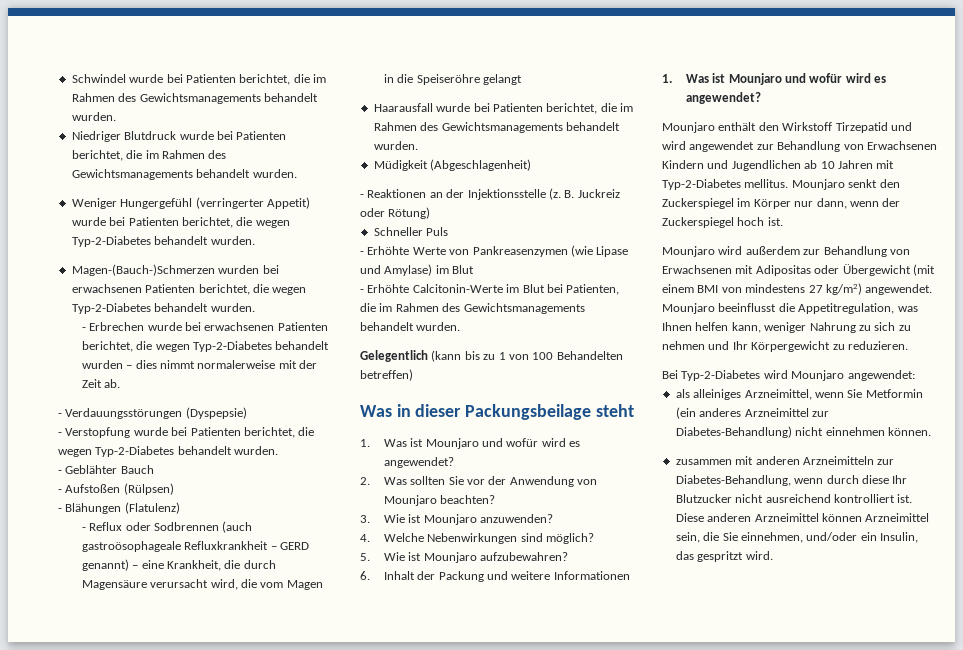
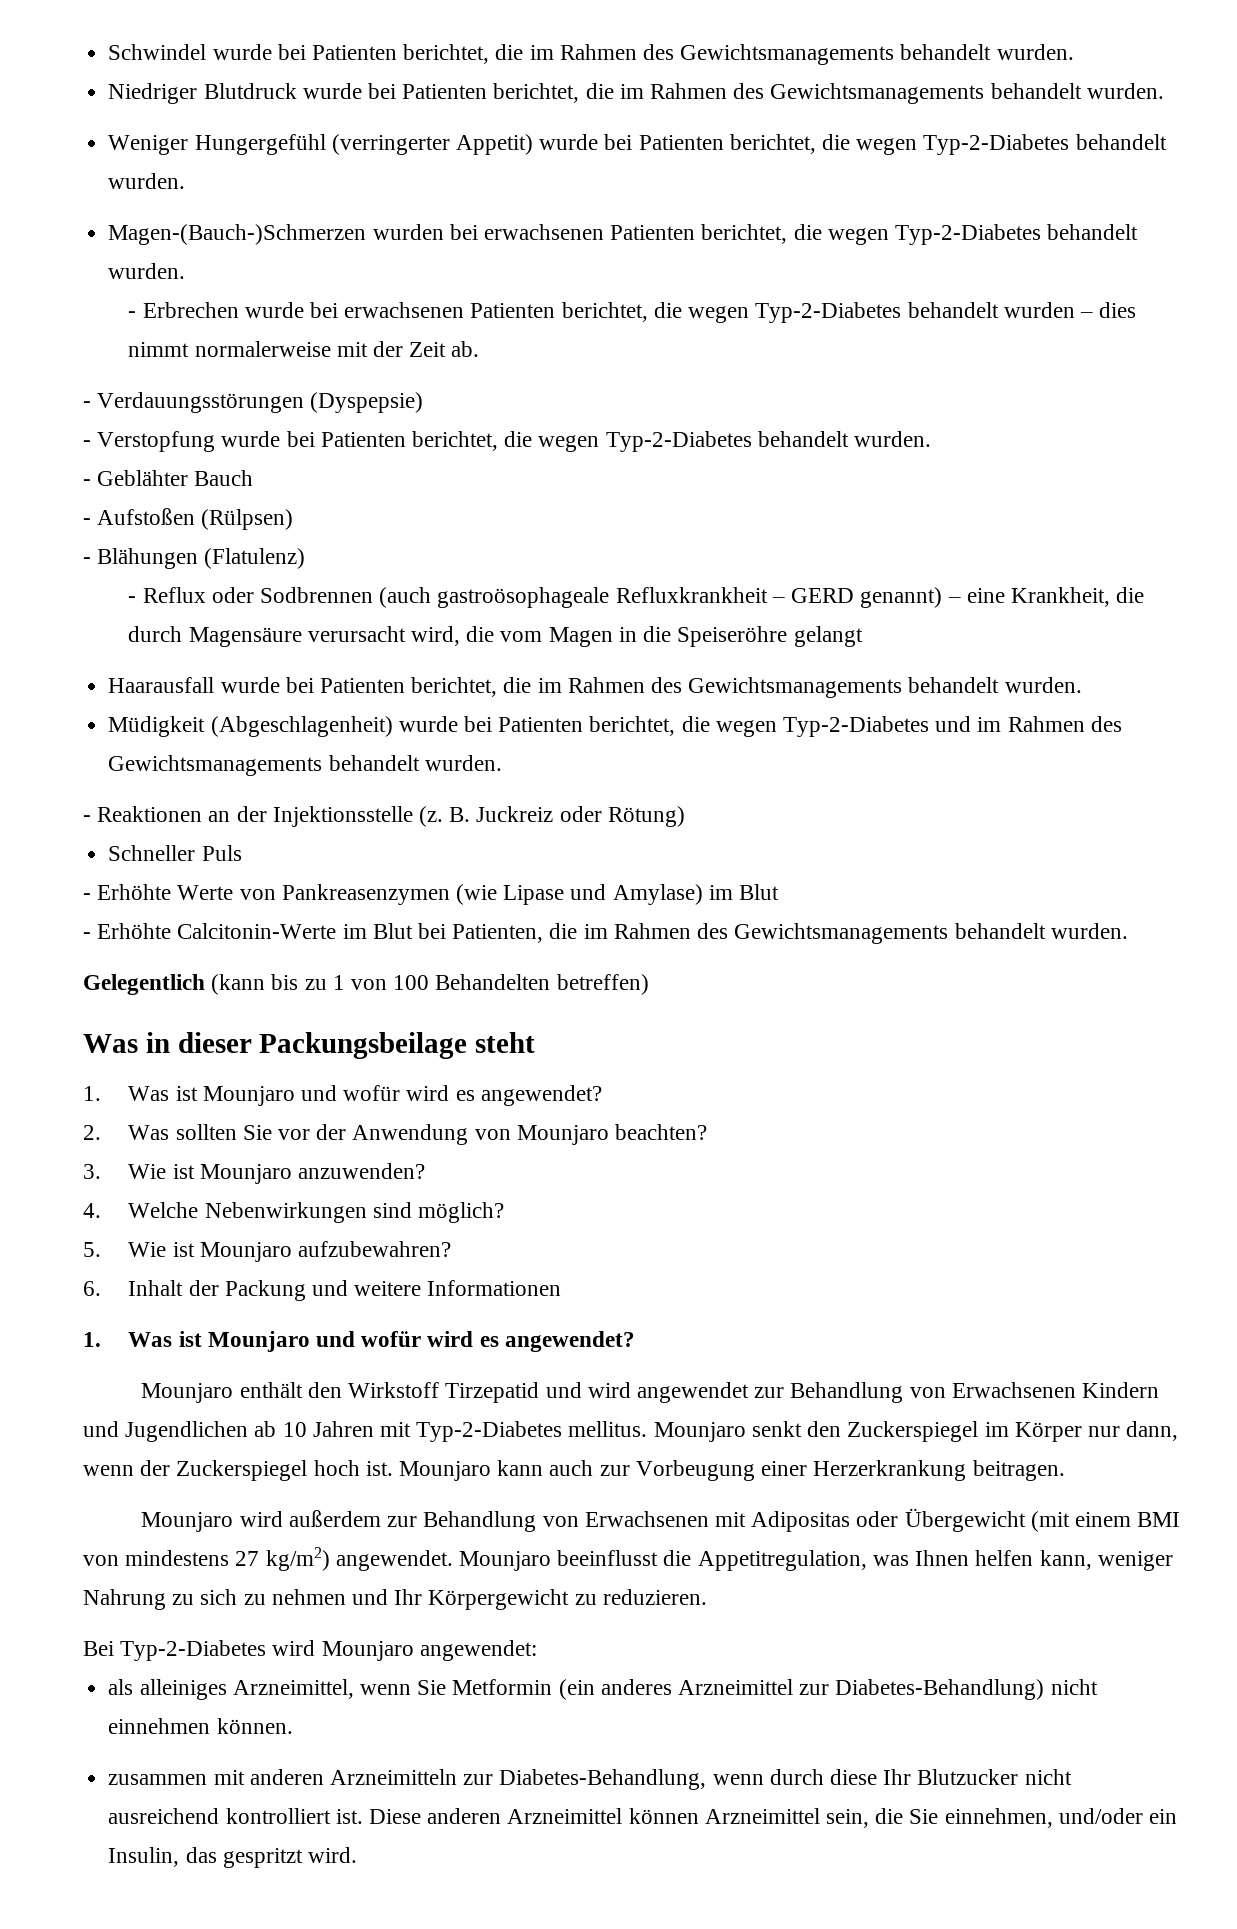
- Müdigkeit (Abgeschlagenheit)
+ Müdigkeit (Abgeschlagenheit) wurde bei Patienten berichtet, die wegen Typ-2-Diabetes und im Rahmen des Gewichtsmanagements behandelt wurden.
+ Mounjaro kann auch zur Vorbeugung einer Herzerkrankung beitragen.

